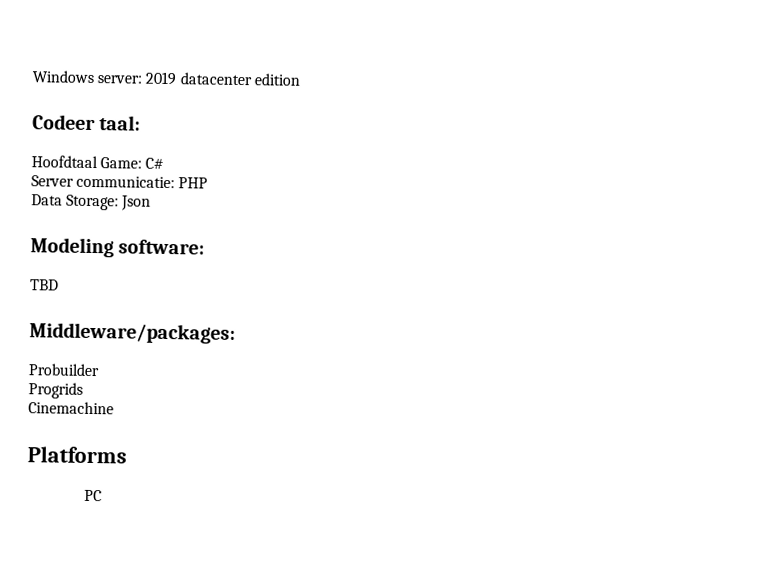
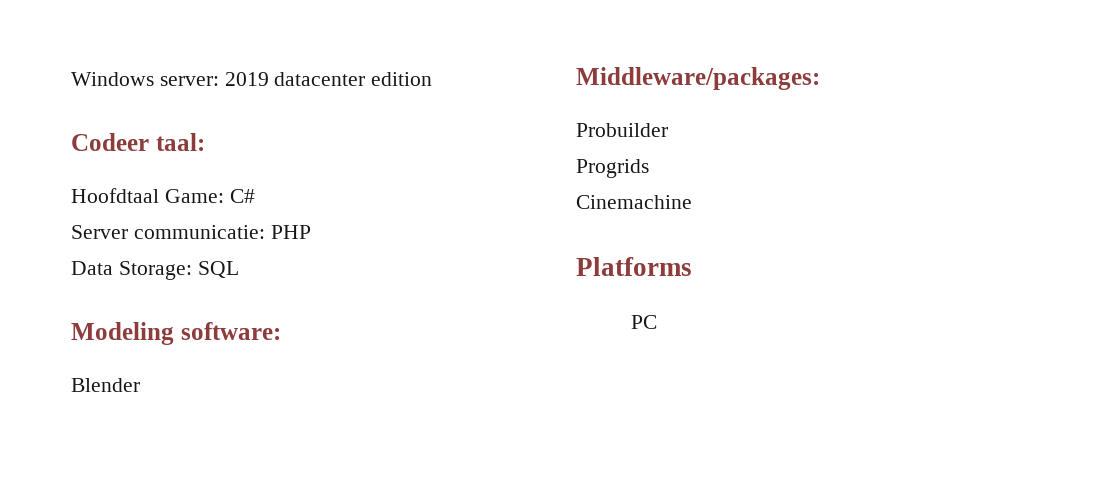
- Data Storage: Json
+ Data Storage: SQL
- TBD
+ Blender

